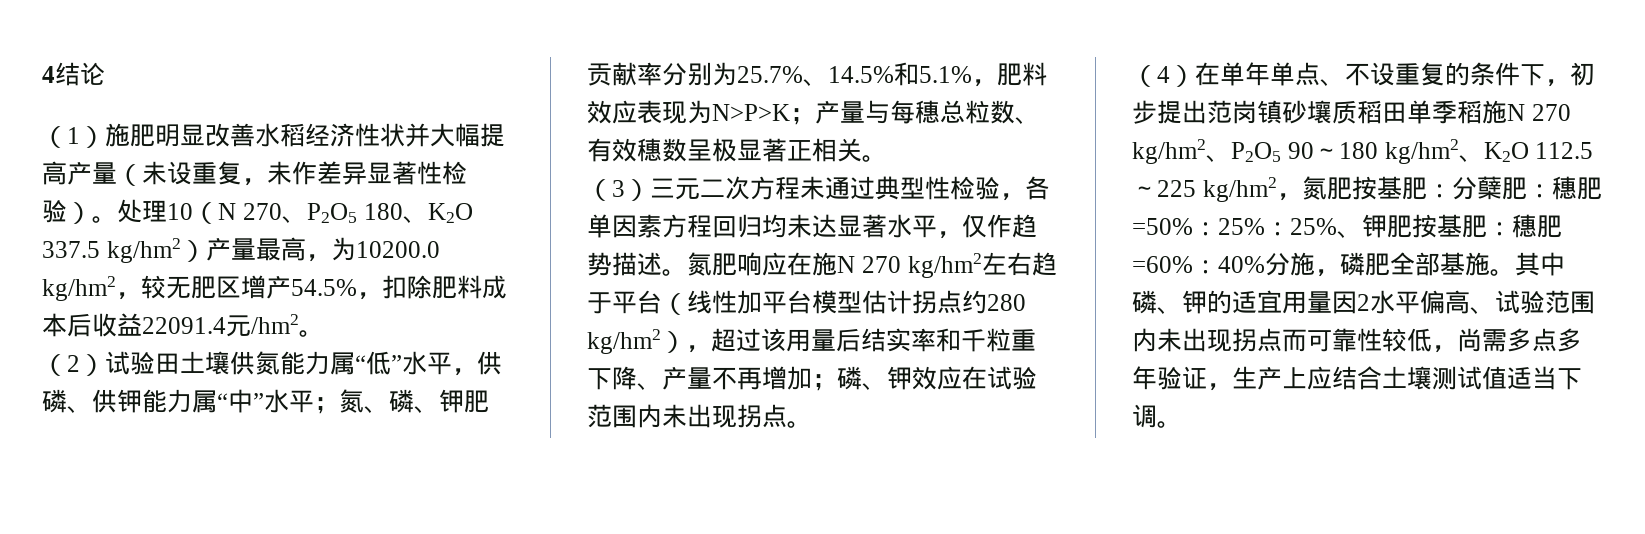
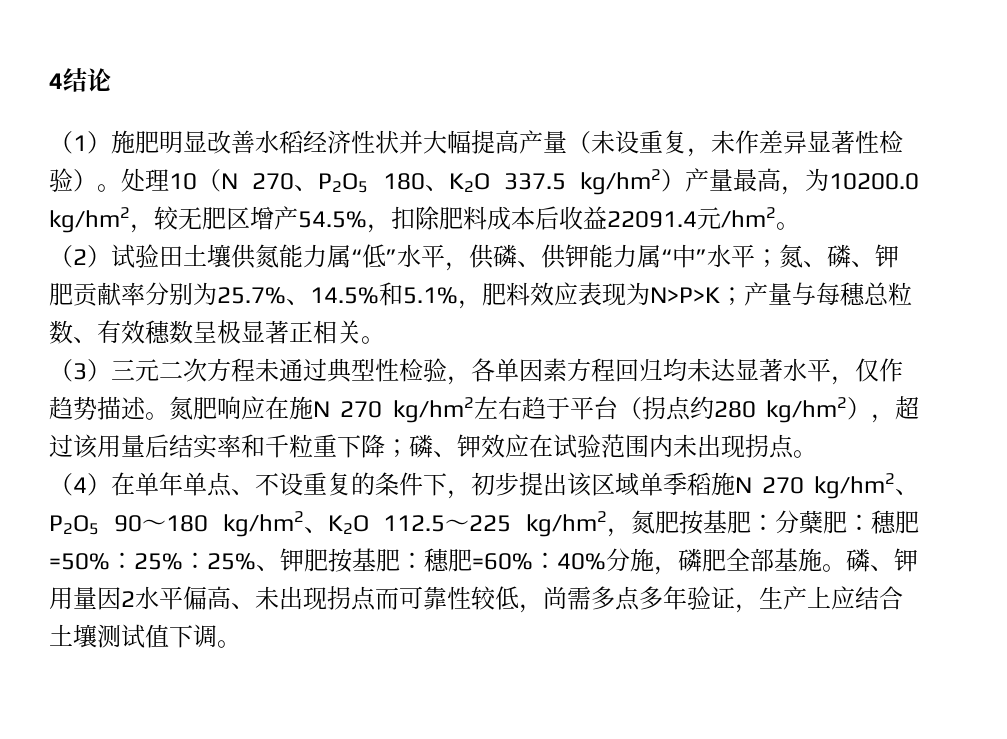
- 氮肥响应在施N 270 kg/hm2左右趋于平台（线性加平台模型估计拐点约280 kg/hm2），超过该用量后结实率和千粒重下降、产量不再增加；磷、钾效应在试验范围内未出现拐点。
+ 氮肥响应在施N 270 kg/hm2左右趋于平台（拐点约280 kg/hm2），超过该用量后结实率和千粒重下降；磷、钾效应在试验范围内未出现拐点。
- （4）在单年单点、不设重复的条件下，初步提出范岗镇砂壤质稻田单季稻施N 270 kg/hm2、P2O5 90～180 kg/hm2、K2O 112.5～225 kg/hm2，氮肥按基肥∶分蘖肥∶穗肥=50%∶25%∶25%、钾肥按基肥∶穗肥=60%∶40%分施，磷肥全部基施。
+ （4）在单年单点、不设重复的条件下，初步提出该区域单季稻施N 270 kg/hm2、P2O5 90～180 kg/hm2、K2O 112.5～225 kg/hm2，氮肥按基肥∶分蘖肥∶穗肥=50%∶25%∶25%、钾肥按基肥∶穗肥=60%∶40%分施，磷肥全部基施。
- 其中磷、钾的适宜用量因2水平偏高、试验范围内未出现拐点而可靠性较低，尚需多点多年验证，生产上应结合土壤测试值适当下调。
+ 磷、钾用量因2水平偏高、未出现拐点而可靠性较低，尚需多点多年验证，生产上应结合土壤测试值下调。

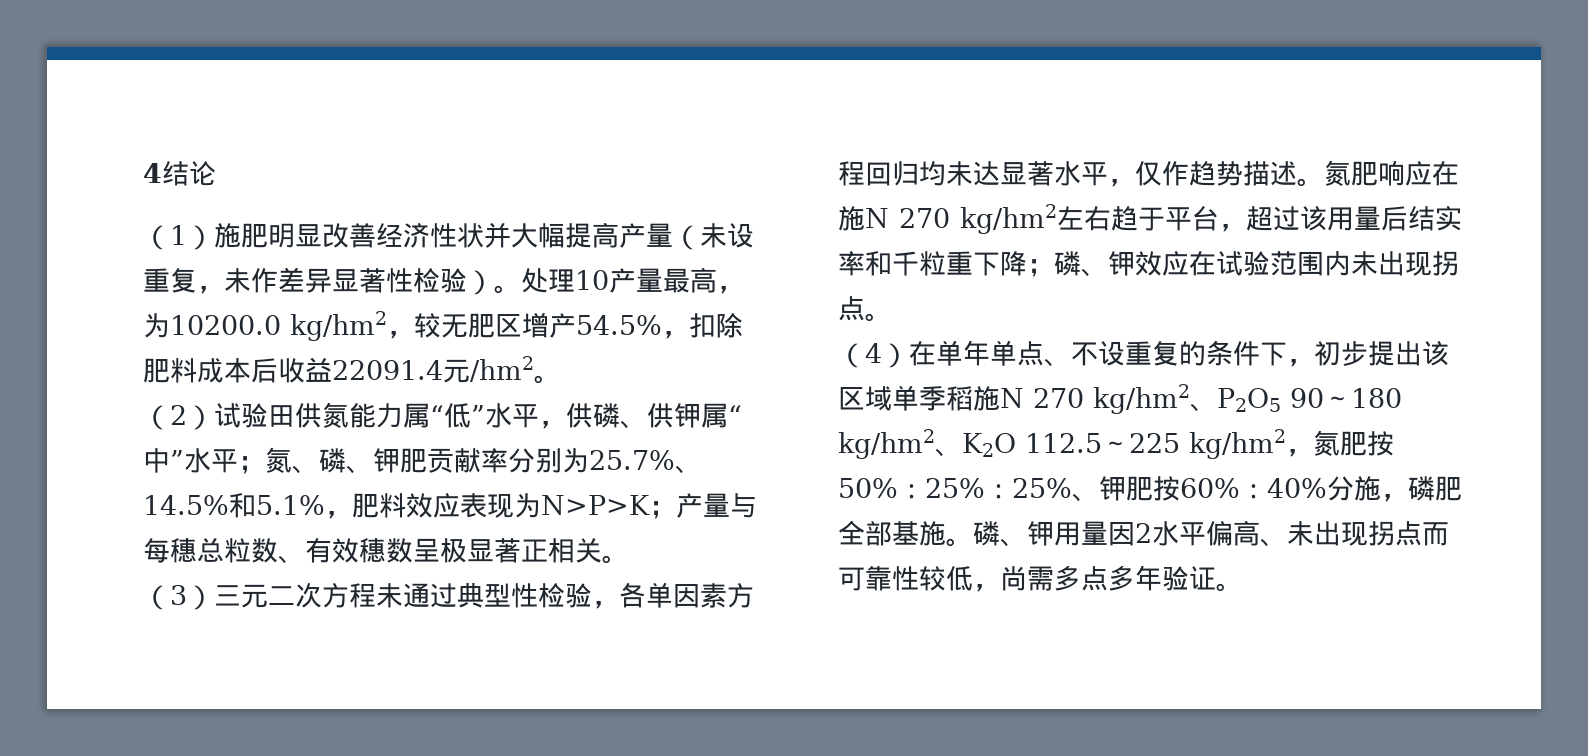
- （1）施肥明显改善水稻经济性状并大幅提高产量（未设重复，未作差异显著性检验）。
+ （1）施肥明显改善经济性状并大幅提高产量（未设重复，未作差异显著性检验）。
- 处理10（N 270、P2O5 180、K2O 337.5 kg/hm2）产量最高，为10200.0 kg/hm2，较无肥区增产54.5%，扣除肥料成本后收益22091.4元/hm2。
+ 处理10产量最高，为10200.0 kg/hm2，较无肥区增产54.5%，扣除肥料成本后收益22091.4元/hm2。
- （2）试验田土壤供氮能力属“低”水平，供磷、供钾能力属“中”水平；氮、磷、钾肥贡献率分别为25.7%、14.5%和5.1%，肥料效应表现为N>P>K；产量与每穗总粒数、有效穗数呈极显著正相关。
+ （2）试验田供氮能力属“低”水平，供磷、供钾属“中”水平；氮、磷、钾肥贡献率分别为25.7%、14.5%和5.1%，肥料效应表现为N>P>K；产量与每穗总粒数、有效穗数呈极显著正相关。
- 氮肥响应在施N 270 kg/hm2左右趋于平台（拐点约280 kg/hm2），超过该用量后结实率和千粒重下降；磷、钾效应在试验范围内未出现拐点。
+ 氮肥响应在施N 270 kg/hm2左右趋于平台，超过该用量后结实率和千粒重下降；磷、钾效应在试验范围内未出现拐点。
- （4）在单年单点、不设重复的条件下，初步提出该区域单季稻施N 270 kg/hm2、P2O5 90～180 kg/hm2、K2O 112.5～225 kg/hm2，氮肥按基肥∶分蘖肥∶穗肥=50%∶25%∶25%、钾肥按基肥∶穗肥=60%∶40%分施，磷肥全部基施。
+ （4）在单年单点、不设重复的条件下，初步提出该区域单季稻施N 270 kg/hm2、P2O5 90～180 kg/hm2、K2O 112.5～225 kg/hm2，氮肥按50%∶25%∶25%、钾肥按60%∶40%分施，磷肥全部基施。
- 磷、钾用量因2水平偏高、未出现拐点而可靠性较低，尚需多点多年验证，生产上应结合土壤测试值下调。
+ 磷、钾用量因2水平偏高、未出现拐点而可靠性较低，尚需多点多年验证。

